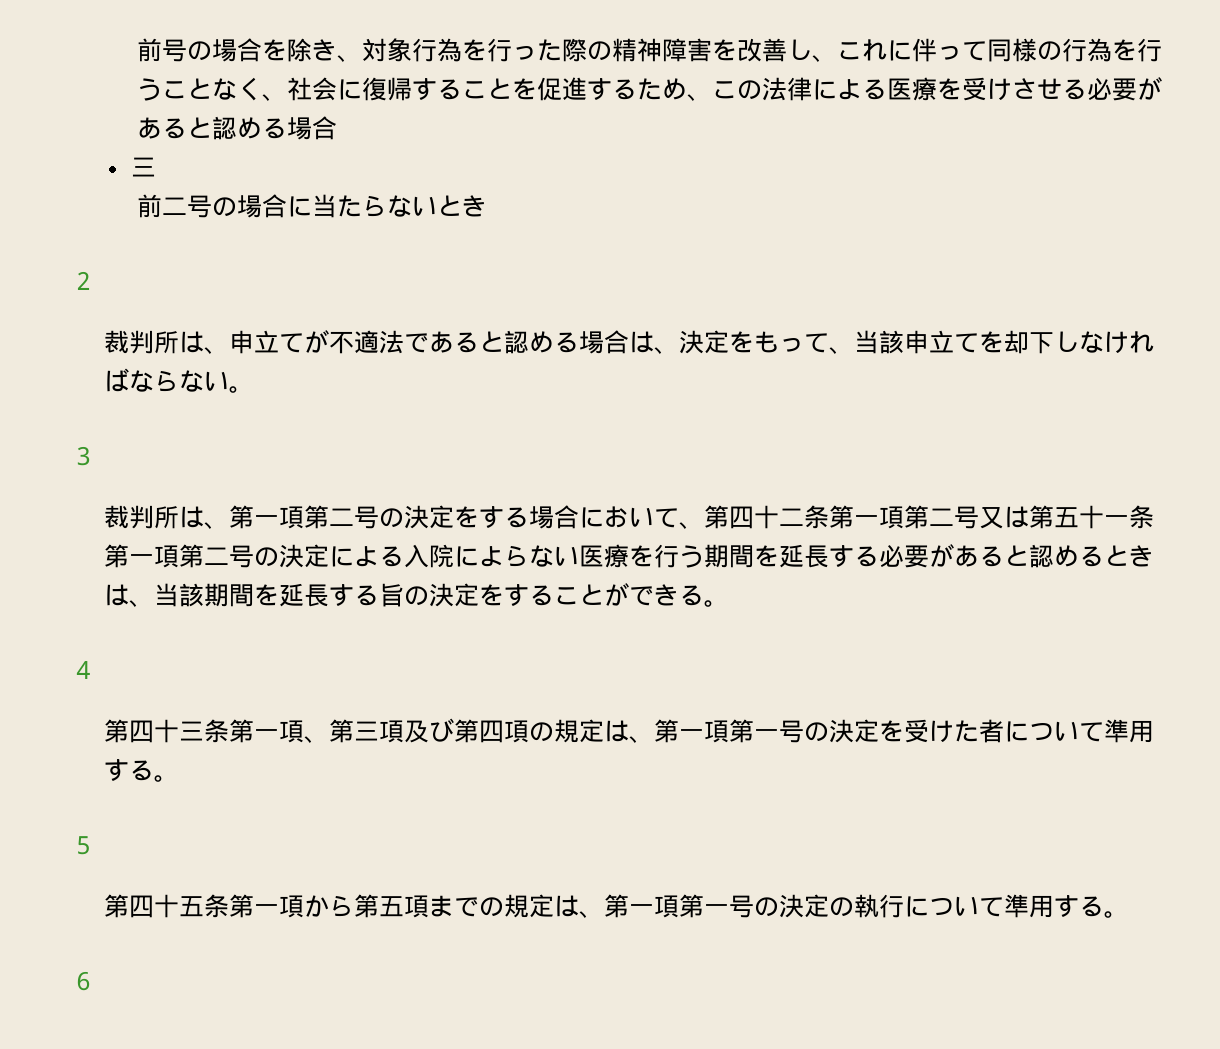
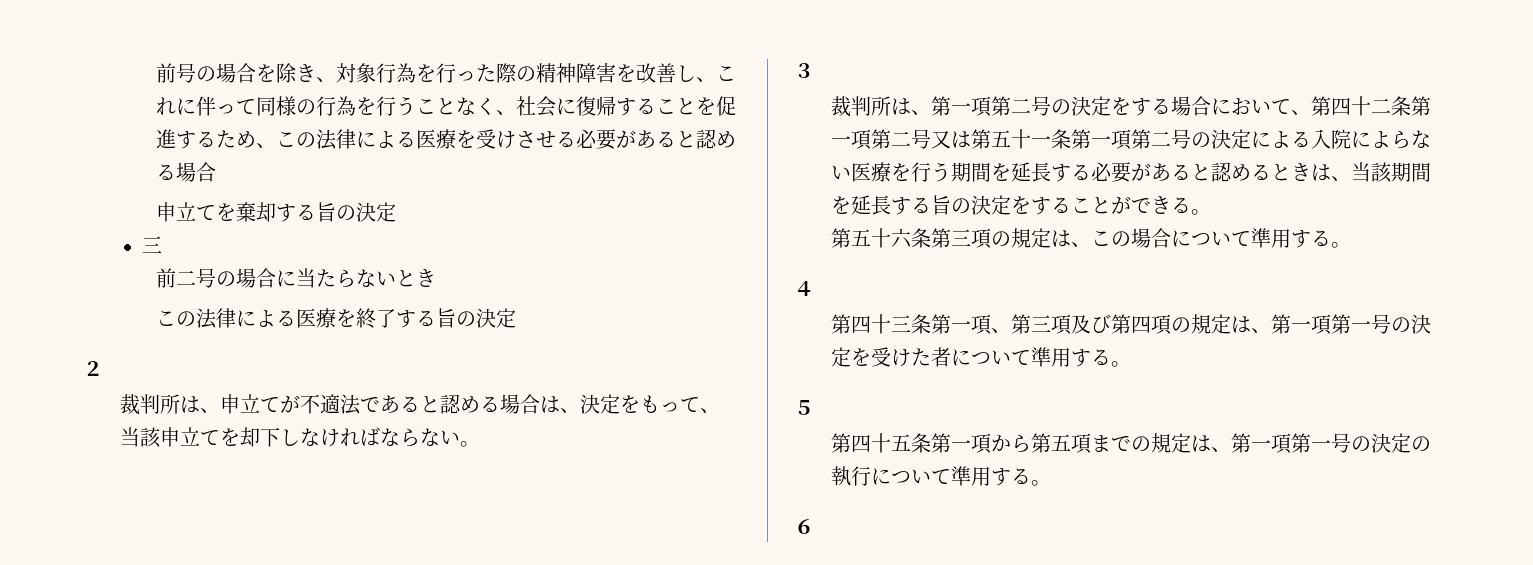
+ 申立てを棄却する旨の決定
+ この法律による医療を終了する旨の決定
+ 第五十六条第三項の規定は、この場合について準用する。

